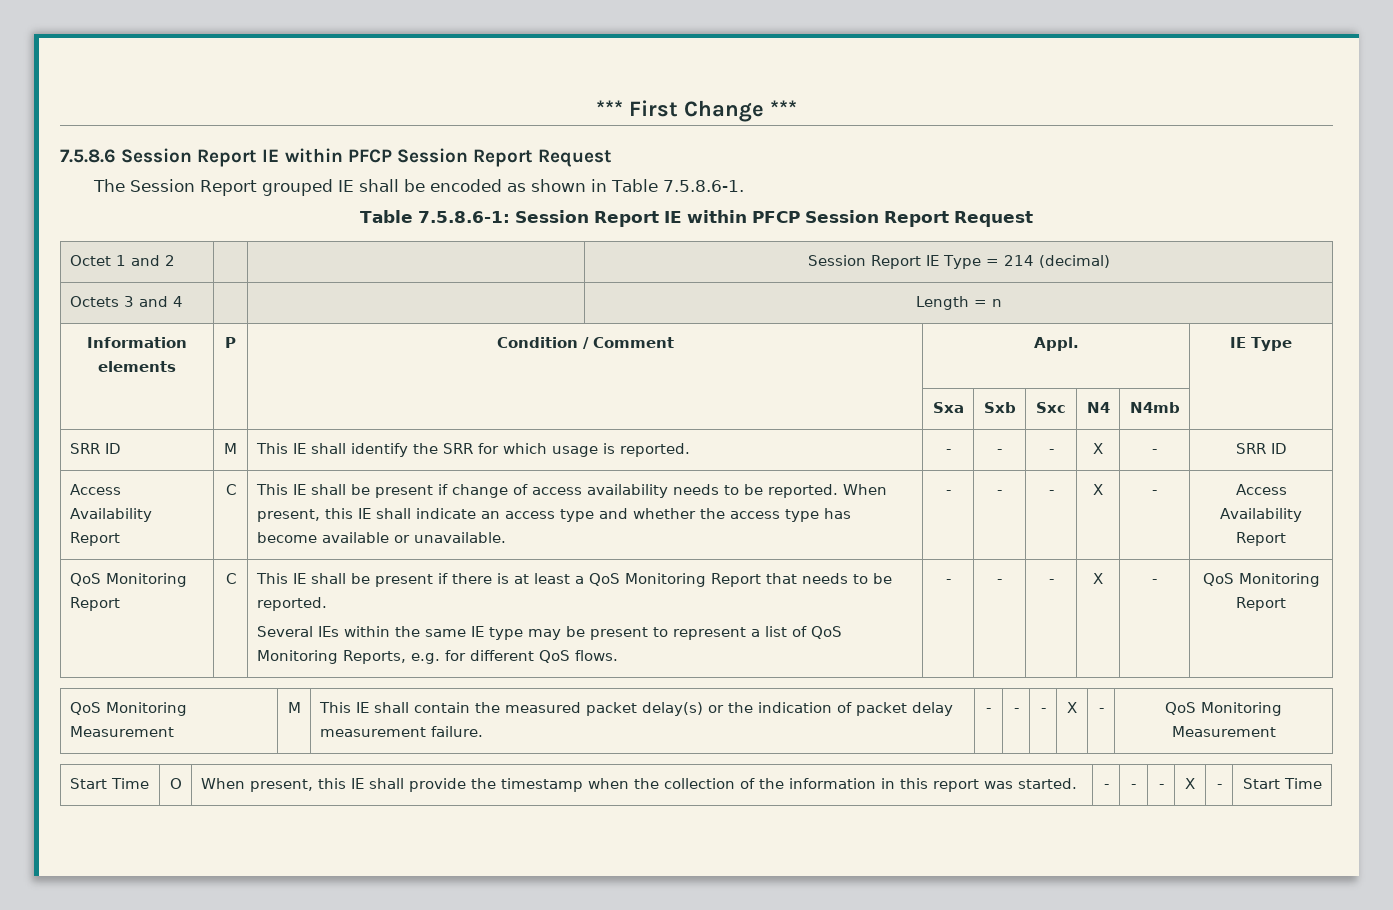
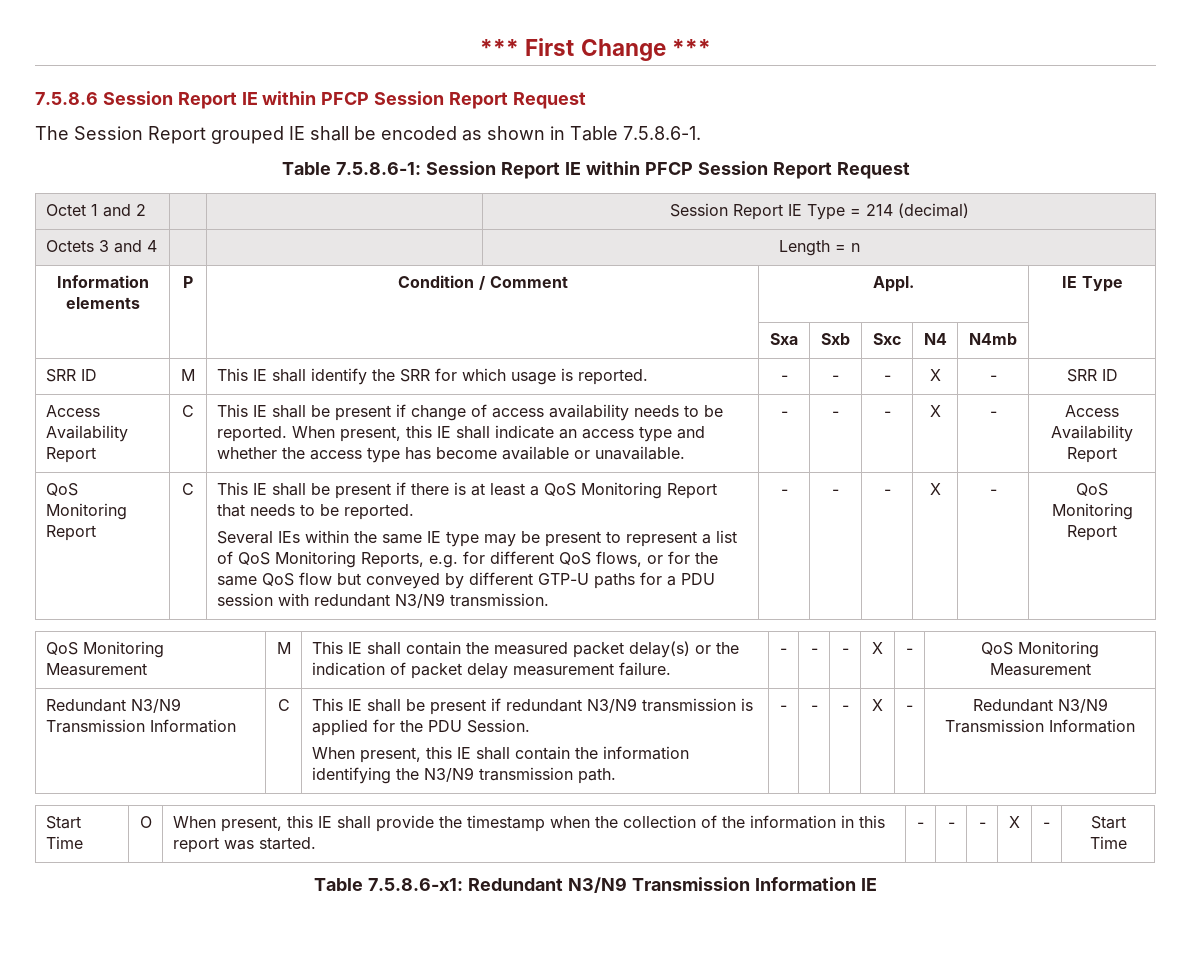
- Several IEs within the same IE type may be present to represent a list of QoS Monitoring Reports, e.g. for different QoS flows.
+ Several IEs within the same IE type may be present to represent a list of QoS Monitoring Reports, e.g. for different QoS flows, or for the same QoS flow but conveyed by different GTP-U paths for a PDU session with redundant N3/N9 transmission.
+ Redundant N3/N9 Transmission Information | C | This IE shall be present if redundant N3/N9 transmission is applied for the PDU Session.
+ When present, this IE shall contain the information identifying the N3/N9 transmission path. | - | - | - | X | - | Redundant N3/N9 Transmission Information
+ Table 7.5.8.6-x1: Redundant N3/N9 Transmission Information IE

